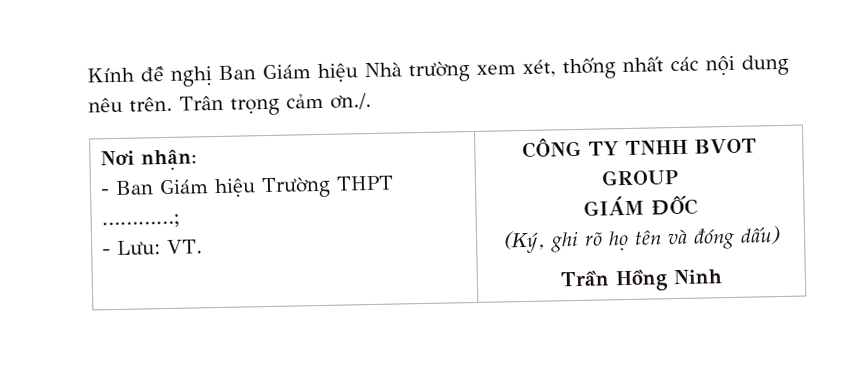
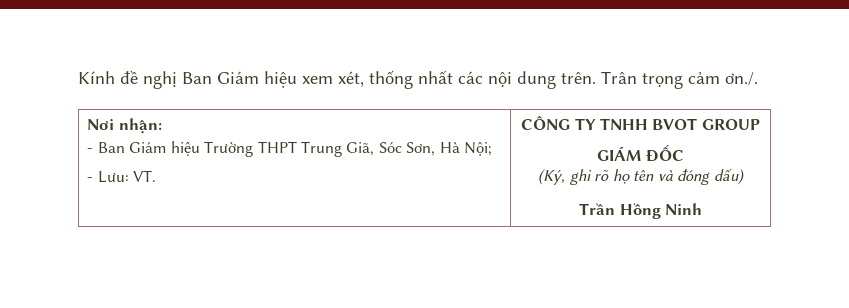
- Kính đề nghị Ban Giám hiệu Nhà trường xem xét, thống nhất các nội dung nêu trên.
+ Kính đề nghị Ban Giám hiệu xem xét, thống nhất các nội dung trên.
  Nơi nhận:
- - Ban Giám hiệu Trường THPT …………;
+ - Ban Giám hiệu Trường THPT Trung Giã, Sóc Sơn, Hà Nội;

